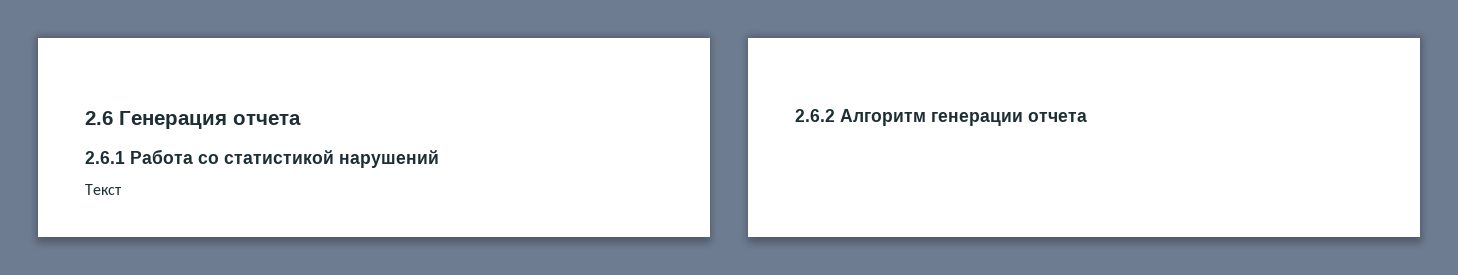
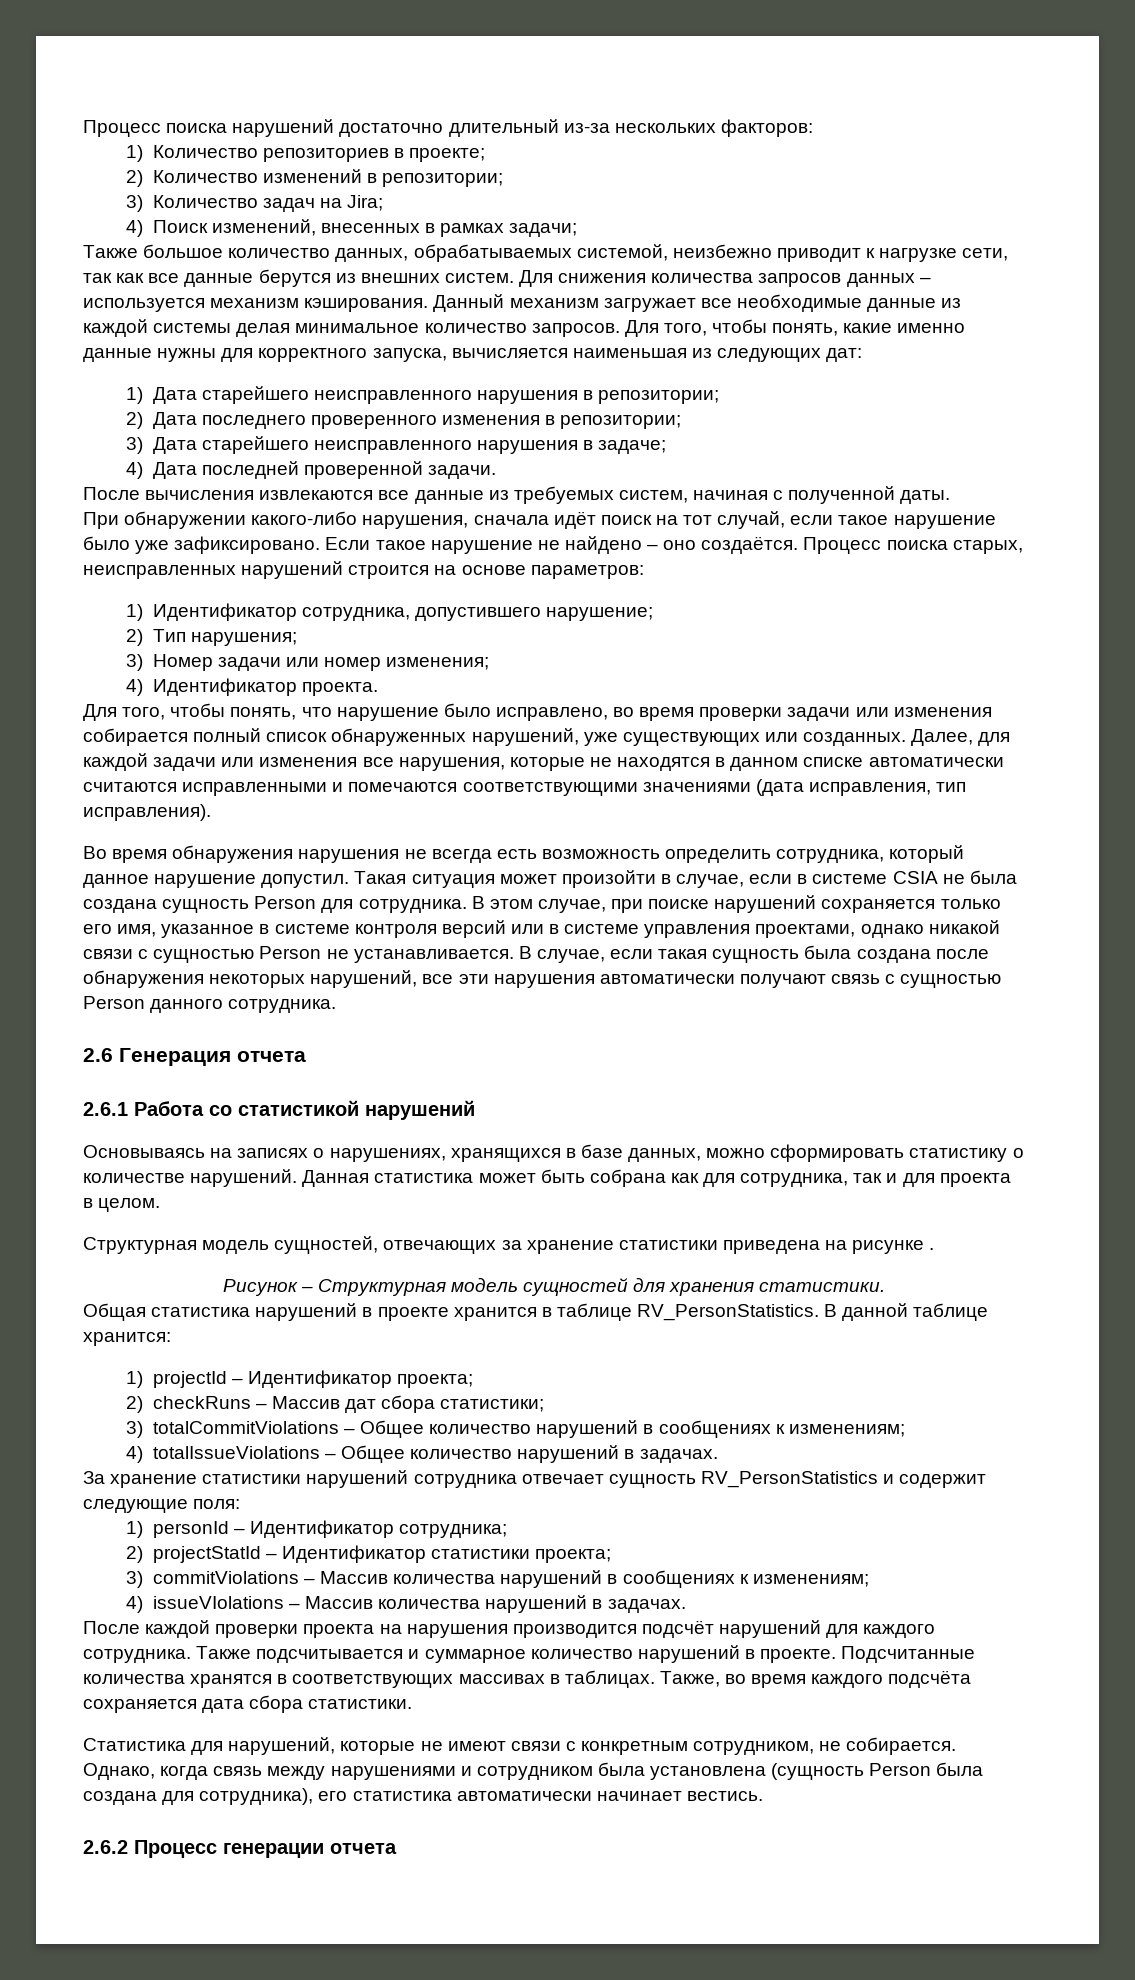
+ Процесс поиска нарушений достаточно длительный из-за нескольких факторов:
+ 1) Количество репозиториев в проекте;
+ 2) Количество изменений в репозитории;
+ 3) Количество задач на Jira;
+ 4) Поиск изменений, внесенных в рамках задачи;
+ Также большое количество данных, обрабатываемых системой, неизбежно приводит к нагрузке сети, так как все данные берутся из внешних систем. Для снижения количества запросов данных – используется механизм кэширования. Данный механизм загружает все необходимые данные из каждой системы делая минимальное количество запросов. Для того, чтобы понять, какие именно данные нужны для корректного запуска, вычисляется наименьшая из следующих дат:
+ 1) Дата старейшего неисправленного нарушения в репозитории;
+ 2) Дата последнего проверенного изменения в репозитории;
+ 3) Дата старейшего неисправленного нарушения в задаче;
+ 4) Дата последней проверенной задачи.
+ После вычисления извлекаются все данные из требуемых систем, начиная с полученной даты.
+ При обнаружении какого-либо нарушения, сначала идёт поиск на тот случай, если такое нарушение было уже зафиксировано. Если такое нарушение не найдено – оно создаётся. Процесс поиска старых, неисправленных нарушений строится на основе параметров:
+ 1) Идентификатор сотрудника, допустившего нарушение;
+ 2) Тип нарушения;
+ 3) Номер задачи или номер изменения;
+ 4) Идентификатор проекта.
+ Для того, чтобы понять, что нарушение было исправлено, во время проверки задачи или изменения собирается полный список обнаруженных нарушений, уже существующих или созданных. Далее, для каждой задачи или изменения все нарушения, которые не находятся в данном списке автоматически считаются исправленными и помечаются соответствующими значениями (дата исправления, тип исправления).
+ Во время обнаружения нарушения не всегда есть возможность определить сотрудника, который данное нарушение допустил. Такая ситуация может произойти в случае, если в системе CSIA не была создана сущность Person для сотрудника. В этом случае, при поиске нарушений сохраняется только его имя, указанное в системе контроля версий или в системе управления проектами, однако никакой связи с сущностью Person не устанавливается. В случае, если такая сущность была создана после обнаружения некоторых нарушений, все эти нарушения автоматически получают связь с сущностью Person данного сотрудника.
- Текст
+ Основываясь на записях о нарушениях, хранящихся в базе данных, можно сформировать статистику о количестве нарушений. Данная статистика может быть собрана как для сотрудника, так и для проекта в целом.
+ Структурная модель сущностей, отвечающих за хранение статистики приведена на рисунке .
+ Рисунок – Структурная модель сущностей для хранения статистики.
+ Общая статистика нарушений в проекте хранится в таблице RV_PersonStatistics. В данной таблице хранится:
+ 1) projectId – Идентификатор проекта;
+ 2) checkRuns – Массив дат сбора статистики;
+ 3) totalCommitViolations – Общее количество нарушений в сообщениях к изменениям;
+ 4) totalIssueViolations – Общее количество нарушений в задачах.
+ За хранение статистики нарушений сотрудника отвечает сущность RV_PersonStatistics и содержит следующие поля:
+ 1) personId – Идентификатор сотрудника;
+ 2) projectStatId – Идентификатор статистики проекта;
+ 3) commitViolations – Массив количества нарушений в сообщениях к изменениям;
+ 4) issueVIolations – Массив количества нарушений в задачах.
+ После каждой проверки проекта на нарушения производится подсчёт нарушений для каждого сотрудника. Также подсчитывается и суммарное количество нарушений в проекте. Подсчитанные количества хранятся в соответствующих массивах в таблицах. Также, во время каждого подсчёта сохраняется дата сбора статистики.
+ Статистика для нарушений, которые не имеют связи с конкретным сотрудником, не собирается. Однако, когда связь между нарушениями и сотрудником была установлена (сущность Person была создана для сотрудника), его статистика автоматически начинает вестись.
- 2.6.2 Алгоритм генерации отчета
+ 2.6.2 Процесс генерации отчета

